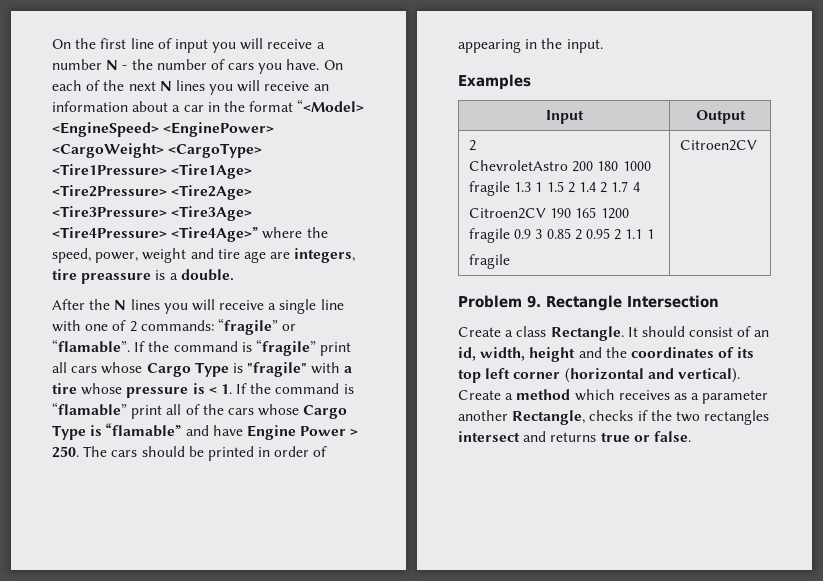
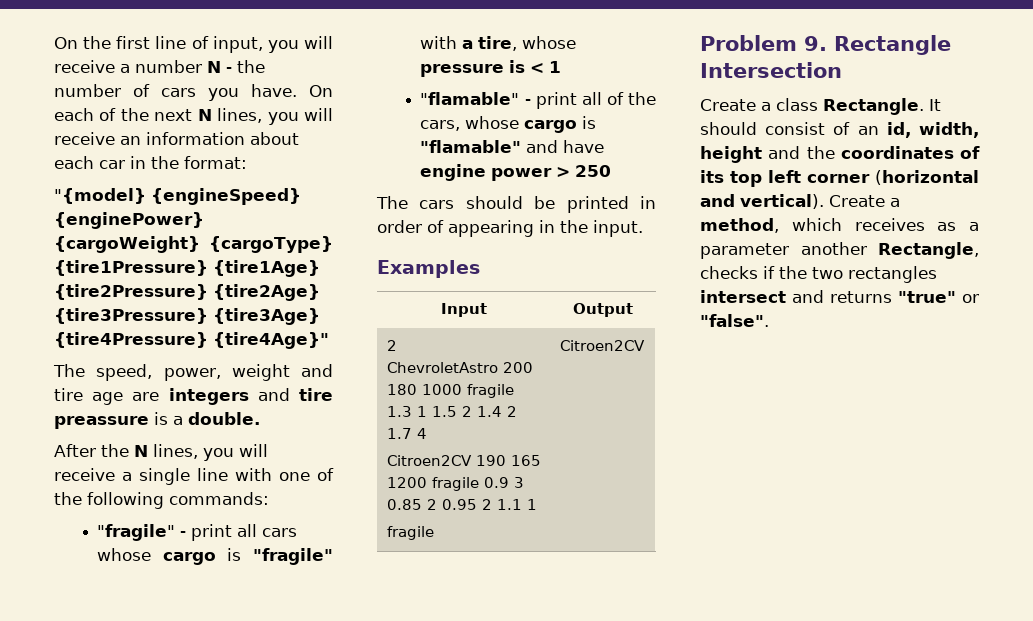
- On the first line of input you will receive a number N - the number of cars you have.
+ On the first line of input, you will receive a number N - the number of cars you have.
- On each of the next N lines you will receive an information about a car in the format “<Model> <EngineSpeed> <EnginePower> <CargoWeight> <CargoType> <Tire1Pressure> <Tire1Age> <Tire2Pressure> <Tire2Age> <Tire3Pressure> <Tire3Age> <Tire4Pressure> <Tire4Age>” where the speed, power, weight and tire age are integers, tire preassure is a double.
+ On each of the next N lines, you will receive an information about each car in the format:
+ "{model} {engineSpeed} {enginePower} {cargoWeight} {cargoType} {tire1Pressure} {tire1Age} {tire2Pressure} {tire2Age} {tire3Pressure} {tire3Age} {tire4Pressure} {tire4Age}"
+ The speed, power, weight and tire age are integers and tire preassure is a double.
- After the N lines you will receive a single line with one of 2 commands: “fragile” or “flamable”. If the command is “fragile” print all cars whose Cargo Type is "fragile" with a tire whose pressure is < 1. If the command is “flamable” print all of the cars whose Cargo Type is “flamable” and have Engine Power > 250. The cars should be printed in order of appearing in the input.
+ After the N lines, you will receive a single line with one of the following commands:
+ "fragile" - print all cars whose cargo is "fragile" with a tire, whose pressure is < 1
+ "flamable" - print all of the cars, whose cargo is "flamable" and have engine power > 250
+ The cars should be printed in order of appearing in the input.
- Create a method which receives as a parameter another Rectangle, checks if the two rectangles intersect and returns true or false.
+ Create a method, which receives as a parameter another Rectangle, checks if the two rectangles intersect and returns "true" or "false".

